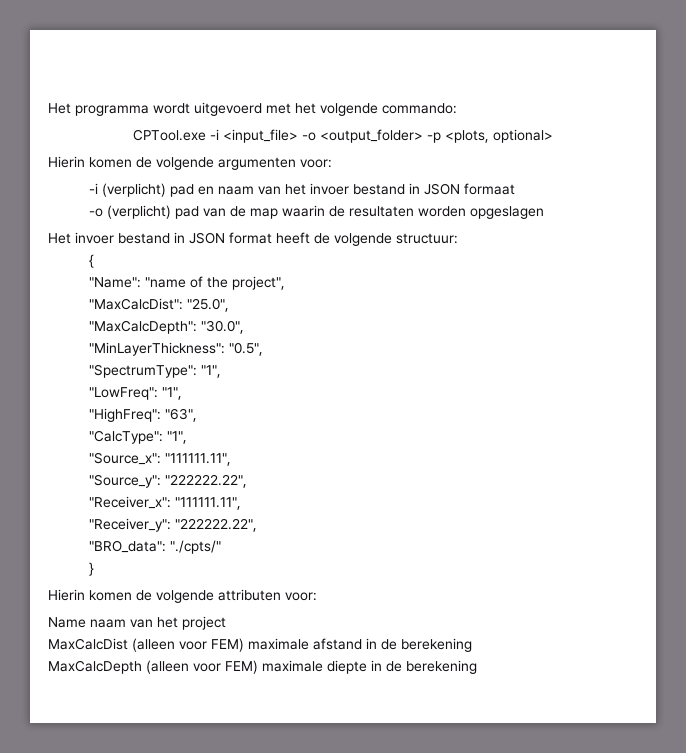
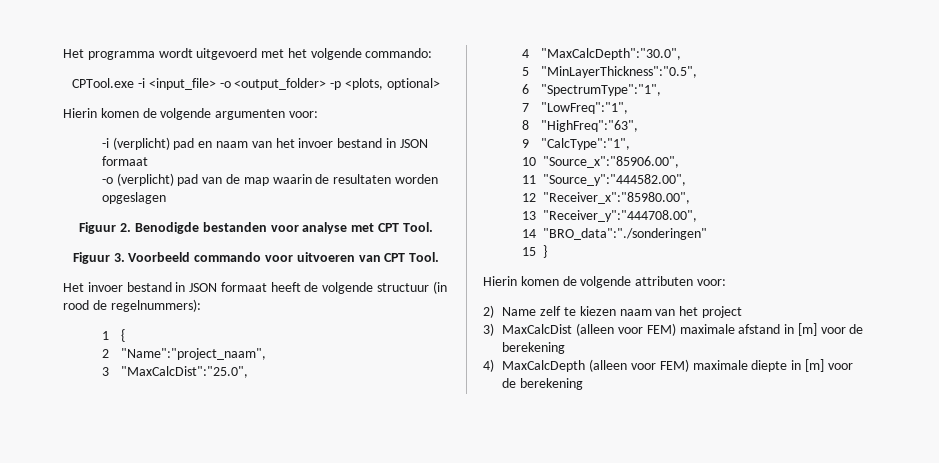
+ Figuur 2. Benodigde bestanden voor analyse met CPT Tool.
+ Figuur 3. Voorbeeld commando voor uitvoeren van CPT Tool.
- Het invoer bestand in JSON format heeft de volgende structuur:
- {
- "Name": "name of the project",
- "MaxCalcDist": "25.0",
- "MaxCalcDepth": "30.0",
- "MinLayerThickness": "0.5",
- "SpectrumType": "1",
- "LowFreq": "1",
- "HighFreq": "63",
- "CalcType": "1",
- "Source_x": "111111.11",
- "Source_y": "222222.22",
- "Receiver_x": "111111.11",
- "Receiver_y": "222222.22",
- "BRO_data": "./cpts/"
- }
+ Het invoer bestand in JSON formaat heeft de volgende structuur (in rood de regelnummers):
+ 1 {
+ 2 "Name":"project_naam",
+ 3 "MaxCalcDist":"25.0",
+ 4 "MaxCalcDepth":"30.0",
+ 5 "MinLayerThickness":"0.5",
+ 6 "SpectrumType":"1",
+ 7 "LowFreq":"1",
+ 8 "HighFreq":"63",
+ 9 "CalcType":"1",
+ 10 "Source_x":"85906.00",
+ 11 "Source_y":"444582.00",
+ 12 "Receiver_x":"85980.00",
+ 13 "Receiver_y":"444708.00",
+ 14 "BRO_data":"./sonderingen"
+ 15 }
- Name naam van het project
+ 2) Name zelf te kiezen naam van het project
- MaxCalcDist (alleen voor FEM) maximale afstand in de berekening
+ 3) MaxCalcDist (alleen voor FEM) maximale afstand in [m] voor de berekening
- MaxCalcDepth (alleen voor FEM) maximale diepte in de berekening
+ 4) MaxCalcDepth (alleen voor FEM) maximale diepte in [m] voor de berekening

